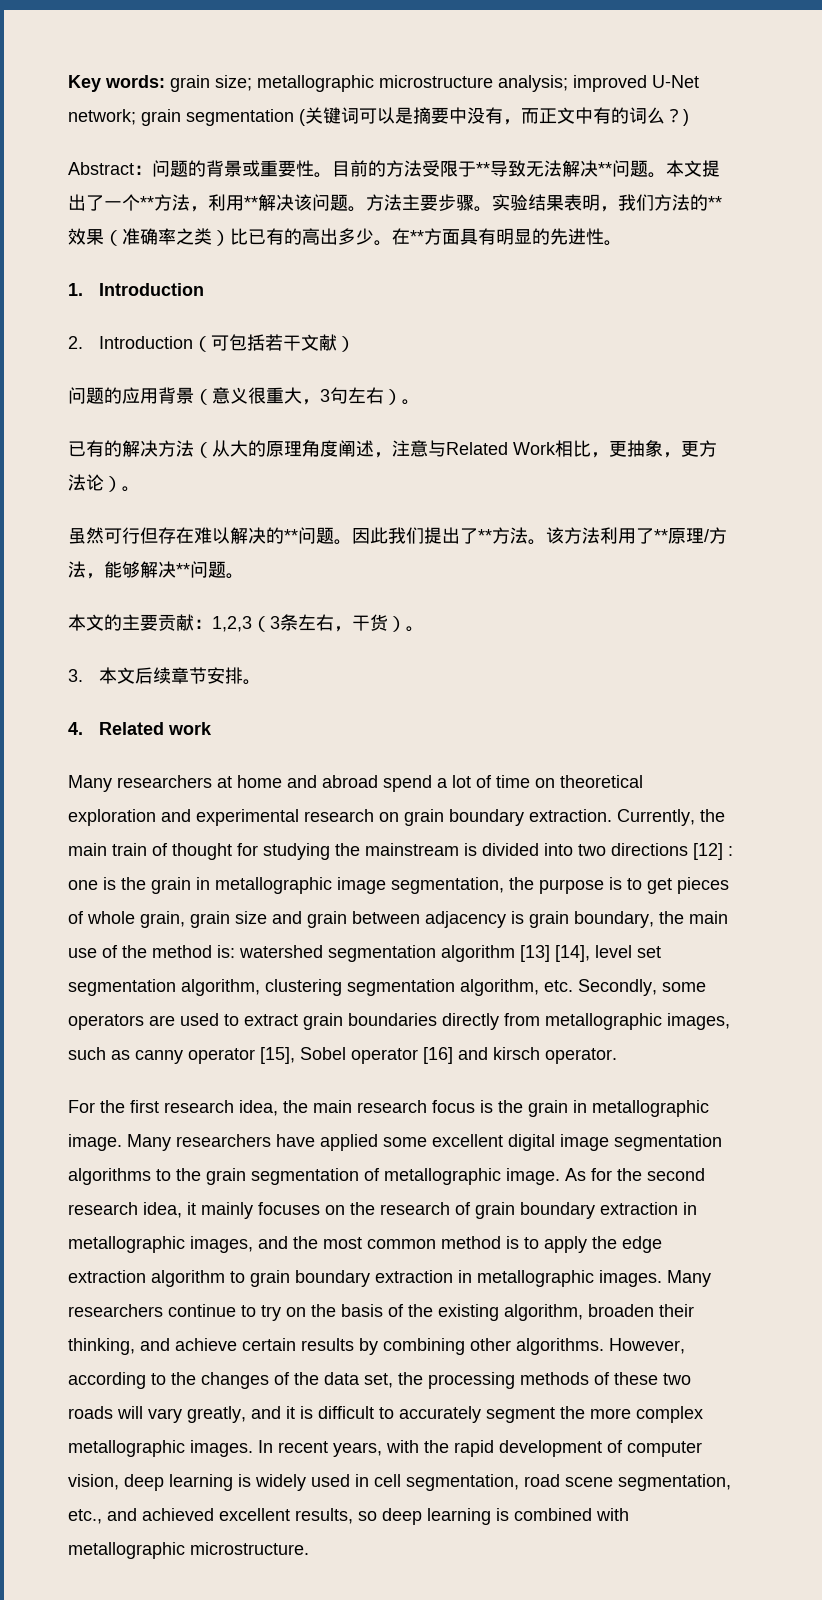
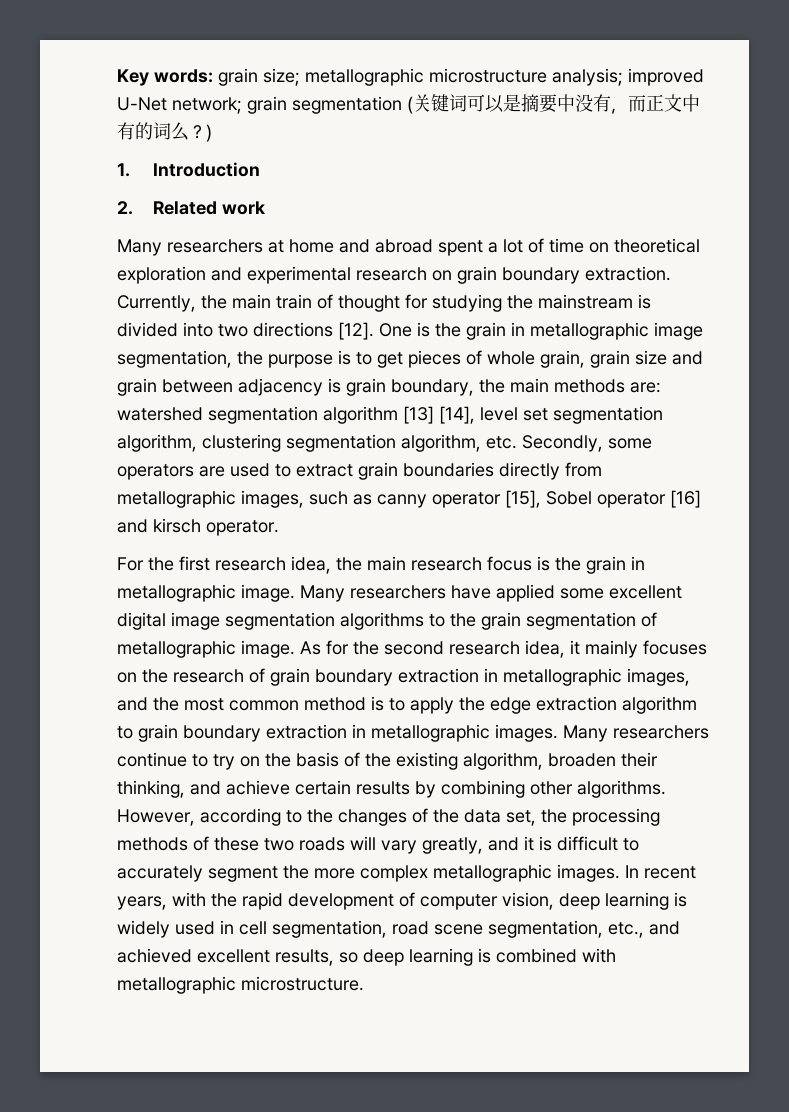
- Abstract：问题的背景或重要性。目前的方法受限于**导致无法解决**问题。本文提出了一个**方法，利用**解决该问题。方法主要步骤。实验结果表明，我们方法的**效果（准确率之类）比已有的高出多少。在**方面具有明显的先进性。
  1. Introduction
- 2. Introduction（可包括若干文献）
- 问题的应用背景（意义很重大，3句左右）。
- 已有的解决方法（从大的原理角度阐述，注意与Related Work相比，更抽象，更方法论）。
- 虽然可行但存在难以解决的**问题。因此我们提出了**方法。该方法利用了**原理/方法，能够解决**问题。
- 本文的主要贡献：1,2,3（3条左右，干货）。
- 3.本文后续章节安排。
- 4. Related work
+ 2. Related work
- Many researchers at home and abroad spend a lot of time on theoretical exploration and experimental research on grain boundary extraction.
+ Many researchers at home and abroad spent a lot of time on theoretical exploration and experimental research on grain boundary extraction.
- Currently, the main train of thought for studying the mainstream is divided into two directions [12] : one is the grain in metallographic image segmentation, the purpose is to get pieces of whole grain, grain size and grain between adjacency is grain boundary, the main use of the method is:
+ Currently, the main train of thought for studying the mainstream is divided into two directions [12]. One is the grain in metallographic image segmentation, the purpose is to get pieces of whole grain, grain size and grain between adjacency is grain boundary, the main methods are:

